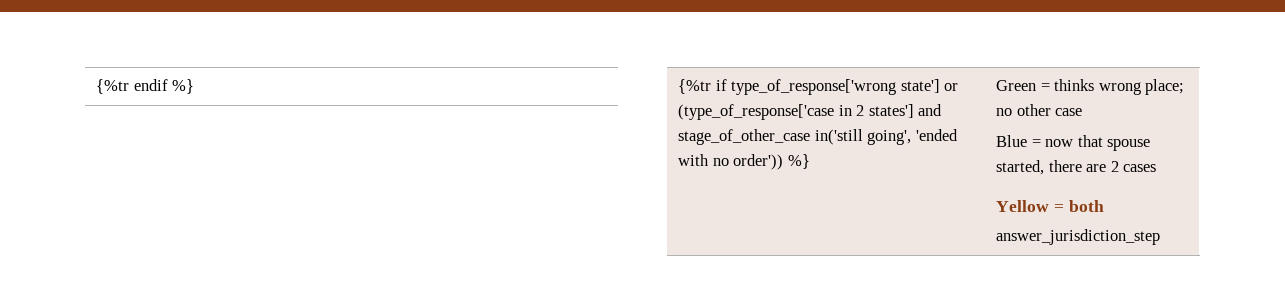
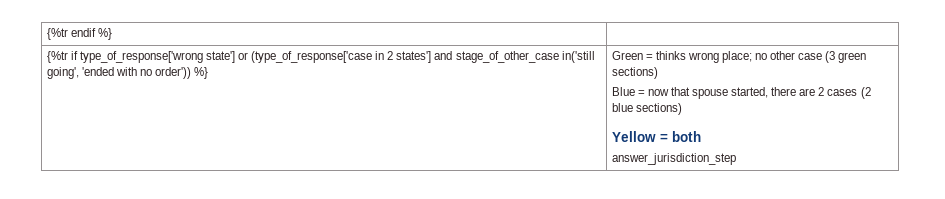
- Green = thinks wrong place; no other case
+ Green = thinks wrong place; no other case (3 green sections)
- Blue = now that spouse started, there are 2 cases
+ Blue = now that spouse started, there are 2 cases (2 blue sections)

